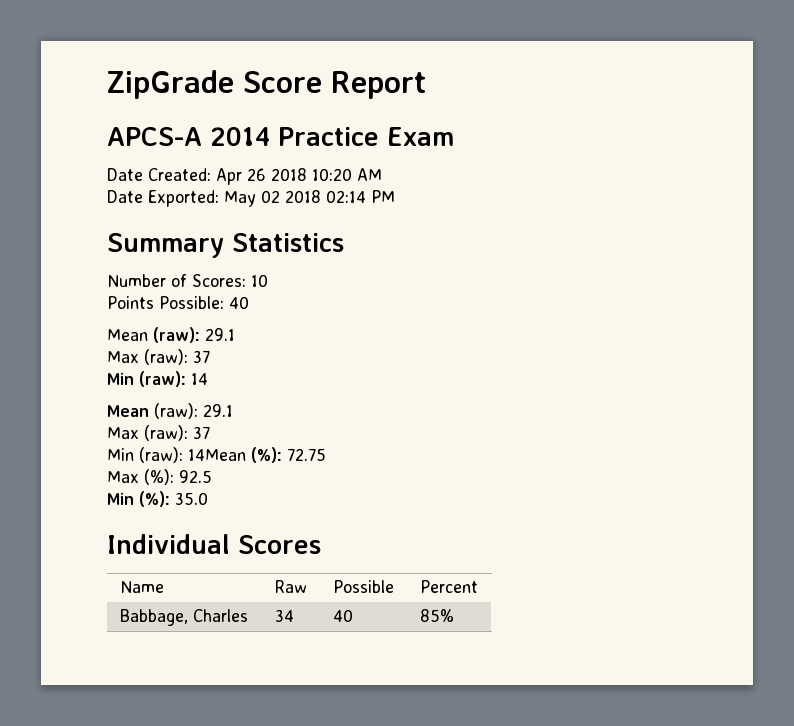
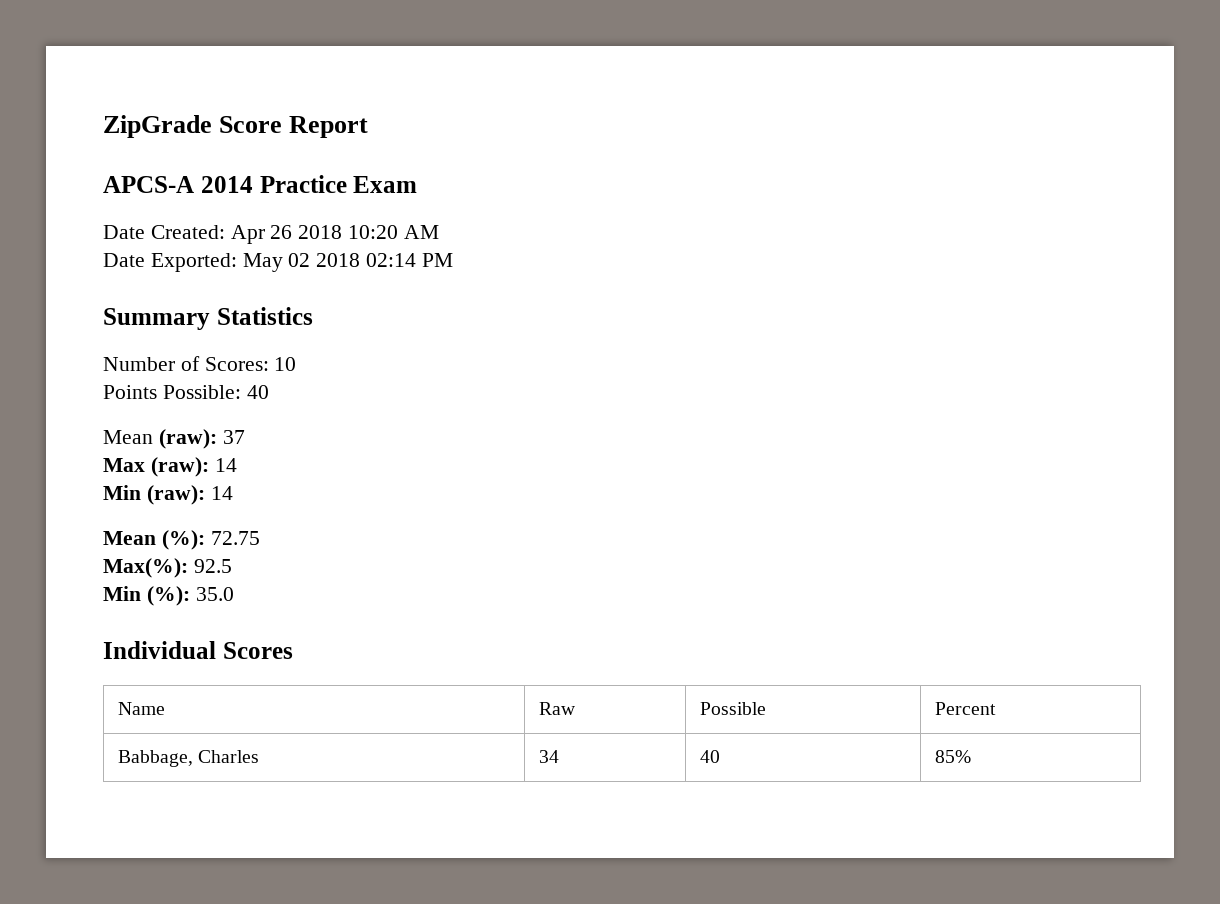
  Points Possible: 40
- Mean (raw): 29.1
- Max (raw): 37
+ Mean (raw): 37
+ Max (raw): 14
  Min (raw): 14
- Mean (raw): 29.1
- Max (raw): 37
- Min (raw): 14Mean (%): 72.75
+ Mean (%): 72.75
- Max (%): 92.5
+ Max(%): 92.5

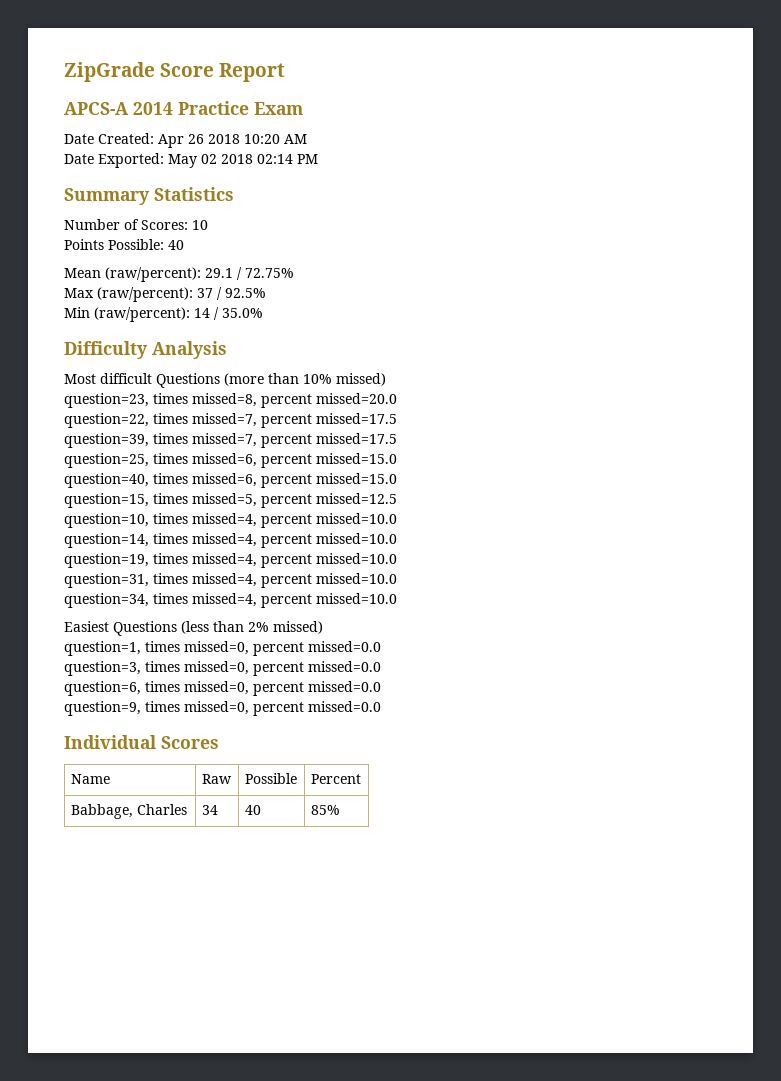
- Mean (raw): 37
- Max (raw): 14
- Min (raw): 14
- Mean (%): 72.75
- Max(%): 92.5
- Min (%): 35.0
+ Mean (raw/percent): 29.1 / 72.75%
+ Max (raw/percent): 37 / 92.5%
+ Min (raw/percent): 14 / 35.0%
+ Difficulty Analysis
+ Most difficult Questions (more than 10% missed)
+ question=23, times missed=8, percent missed=20.0
+ question=22, times missed=7, percent missed=17.5
+ question=39, times missed=7, percent missed=17.5
+ question=25, times missed=6, percent missed=15.0
+ question=40, times missed=6, percent missed=15.0
+ question=15, times missed=5, percent missed=12.5
+ question=10, times missed=4, percent missed=10.0
+ question=14, times missed=4, percent missed=10.0
+ question=19, times missed=4, percent missed=10.0
+ question=31, times missed=4, percent missed=10.0
+ question=34, times missed=4, percent missed=10.0
+ Easiest Questions (less than 2% missed)
+ question=1, times missed=0, percent missed=0.0
+ question=3, times missed=0, percent missed=0.0
+ question=6, times missed=0, percent missed=0.0
+ question=9, times missed=0, percent missed=0.0

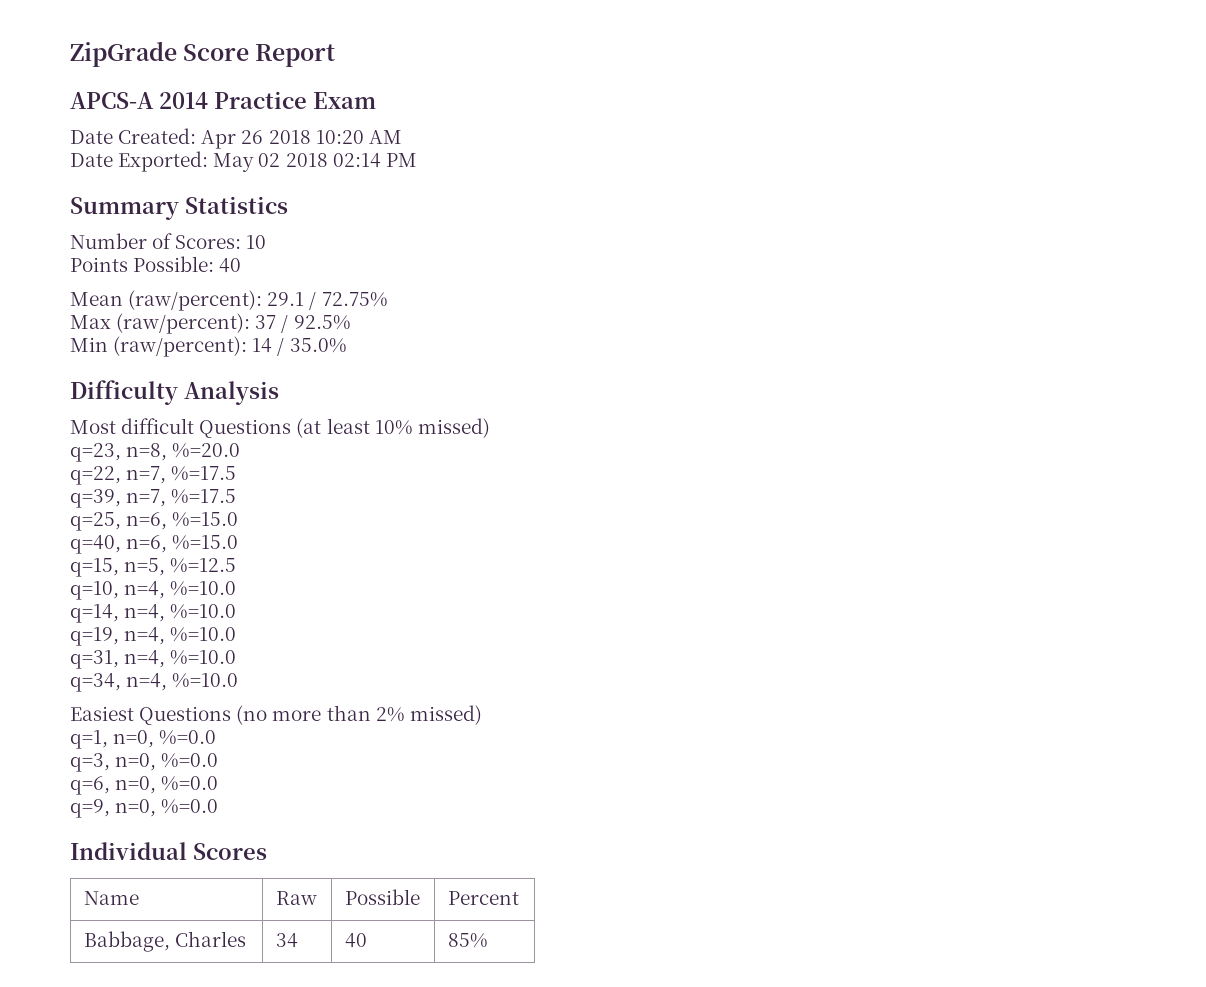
- Most difficult Questions (more than 10% missed)
+ Most difficult Questions (at least 10% missed)
- question=23, times missed=8, percent missed=20.0
- question=22, times missed=7, percent missed=17.5
- question=39, times missed=7, percent missed=17.5
- question=25, times missed=6, percent missed=15.0
- question=40, times missed=6, percent missed=15.0
- question=15, times missed=5, percent missed=12.5
- question=10, times missed=4, percent missed=10.0
- question=14, times missed=4, percent missed=10.0
- question=19, times missed=4, percent missed=10.0
- question=31, times missed=4, percent missed=10.0
- question=34, times missed=4, percent missed=10.0
+ q=23, n=8, %=20.0
+ q=22, n=7, %=17.5
+ q=39, n=7, %=17.5
+ q=25, n=6, %=15.0
+ q=40, n=6, %=15.0
+ q=15, n=5, %=12.5
+ q=10, n=4, %=10.0
+ q=14, n=4, %=10.0
+ q=19, n=4, %=10.0
+ q=31, n=4, %=10.0
+ q=34, n=4, %=10.0
- Easiest Questions (less than 2% missed)
+ Easiest Questions (no more than 2% missed)
- question=1, times missed=0, percent missed=0.0
- question=3, times missed=0, percent missed=0.0
- question=6, times missed=0, percent missed=0.0
- question=9, times missed=0, percent missed=0.0
+ q=1, n=0, %=0.0
+ q=3, n=0, %=0.0
+ q=6, n=0, %=0.0
+ q=9, n=0, %=0.0

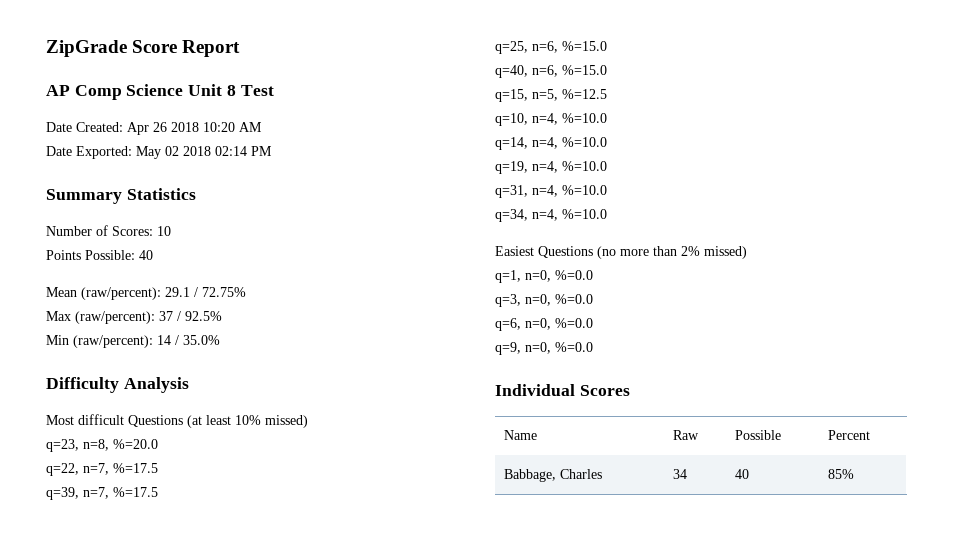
- APCS-A 2014 Practice Exam
+ AP Comp Science Unit 8 Test

